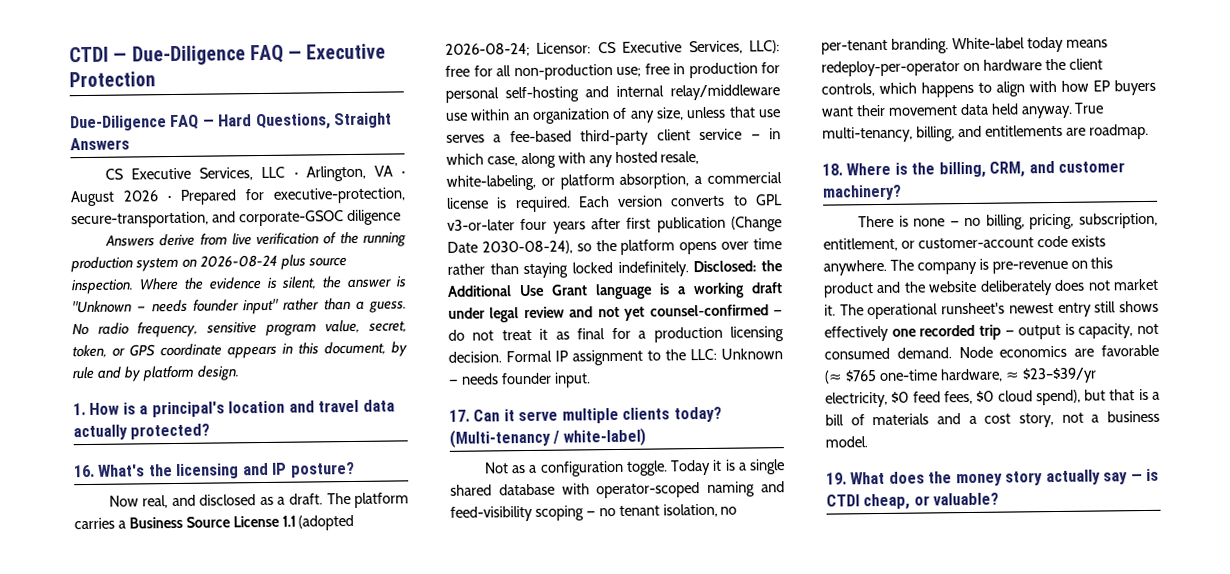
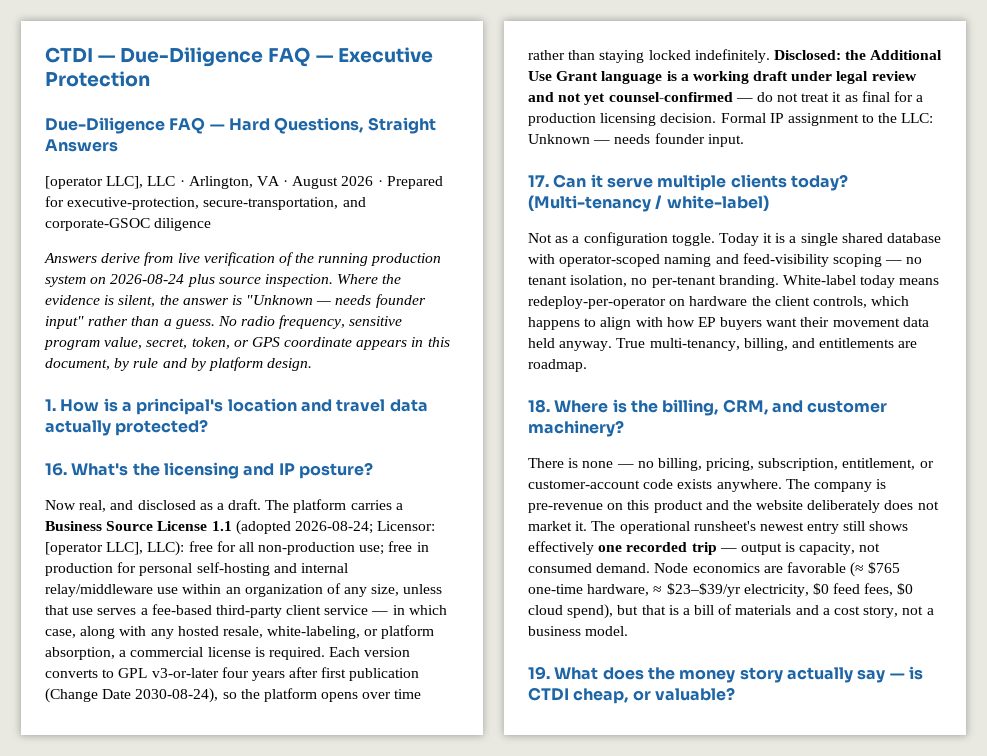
- CS Executive Services, LLC · Arlington, VA · August 2026 · Prepared for executive-protection, secure-transportation, and corporate-GSOC diligence
+ [operator LLC], LLC · Arlington, VA · August 2026 · Prepared for executive-protection, secure-transportation, and corporate-GSOC diligence
- The platform carries a Business Source License 1.1 (adopted 2026-08-24; Licensor: CS Executive Services, LLC): free for all non-production use; free in production for personal self-hosting and internal relay/middleware use within an organization of any size, unless that use serves a fee-based third-party client service — in which case, along with any hosted resale, white-labeling, or platform absorption, a commercial license is required.
+ The platform carries a Business Source License 1.1 (adopted 2026-08-24; Licensor: [operator LLC], LLC): free for all non-production use; free in production for personal self-hosting and internal relay/middleware use within an organization of any size, unless that use serves a fee-based third-party client service — in which case, along with any hosted resale, white-labeling, or platform absorption, a commercial license is required.

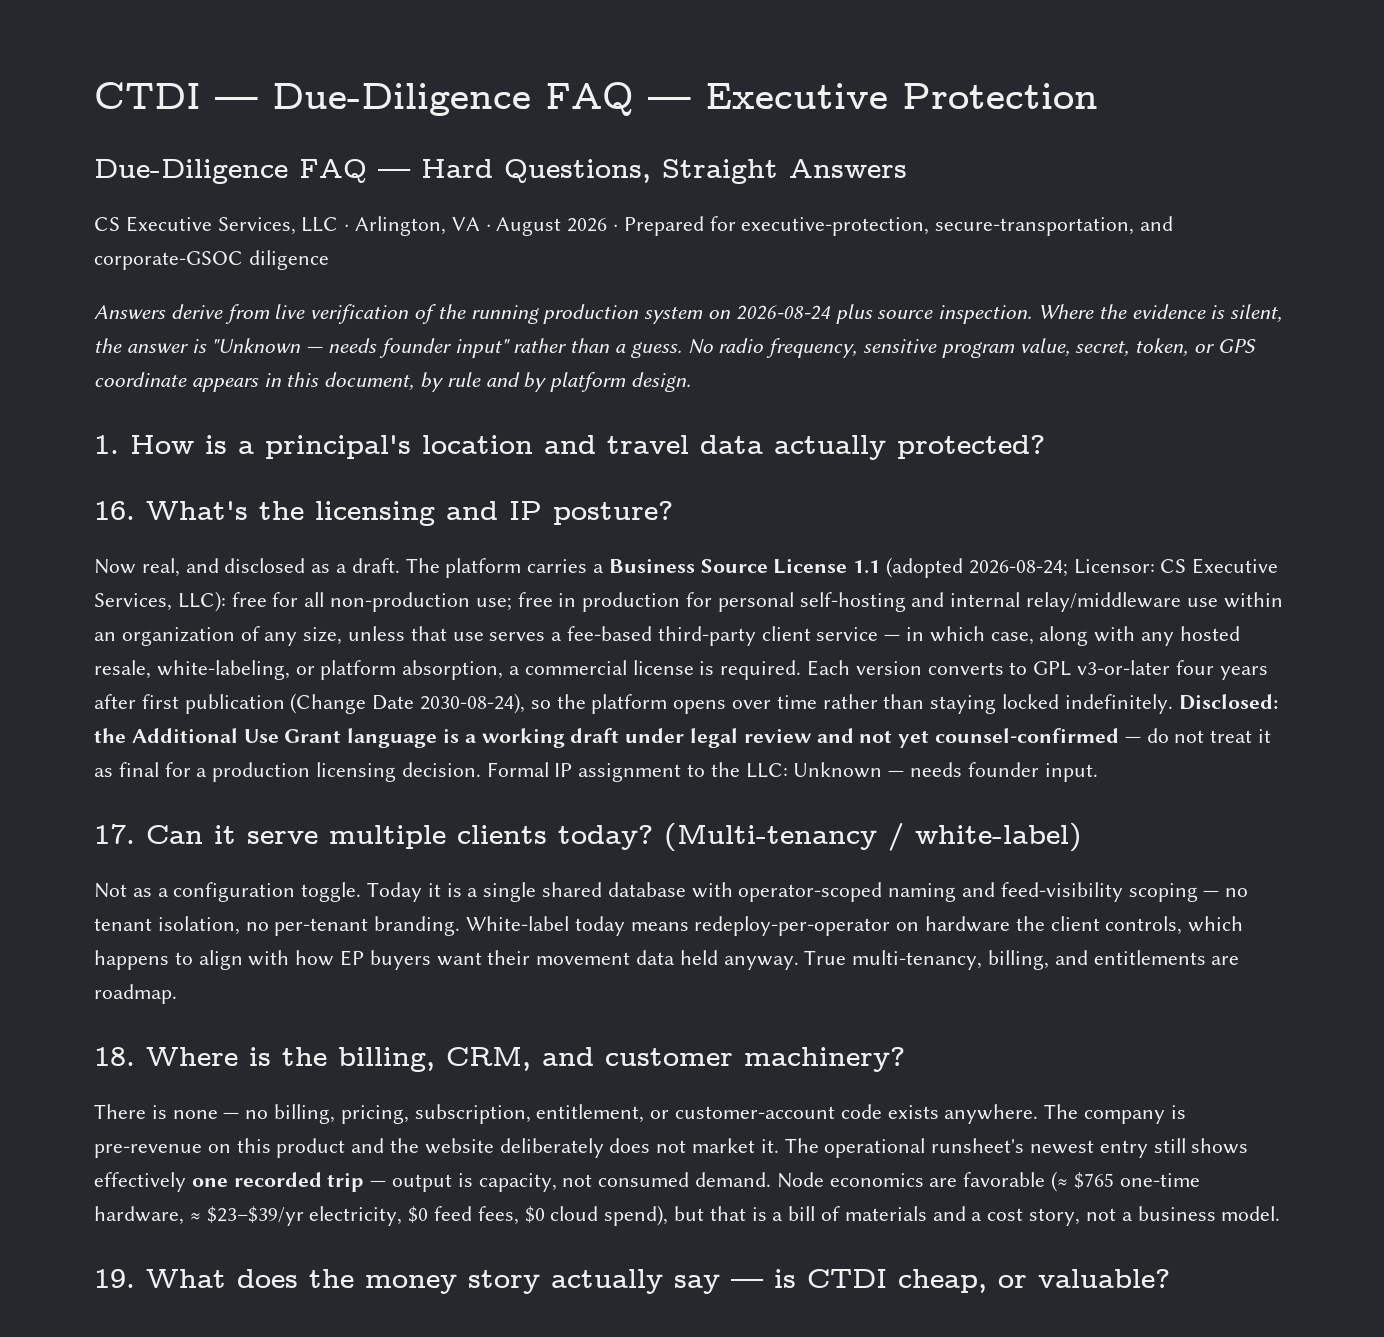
- [operator LLC], LLC · Arlington, VA · August 2026 · Prepared for executive-protection, secure-transportation, and corporate-GSOC diligence
+ CS Executive Services, LLC · Arlington, VA · August 2026 · Prepared for executive-protection, secure-transportation, and corporate-GSOC diligence
- The platform carries a Business Source License 1.1 (adopted 2026-08-24; Licensor: [operator LLC], LLC): free for all non-production use; free in production for personal self-hosting and internal relay/middleware use within an organization of any size, unless that use serves a fee-based third-party client service — in which case, along with any hosted resale, white-labeling, or platform absorption, a commercial license is required.
+ The platform carries a Business Source License 1.1 (adopted 2026-08-24; Licensor: CS Executive Services, LLC): free for all non-production use; free in production for personal self-hosting and internal relay/middleware use within an organization of any size, unless that use serves a fee-based third-party client service — in which case, along with any hosted resale, white-labeling, or platform absorption, a commercial license is required.

